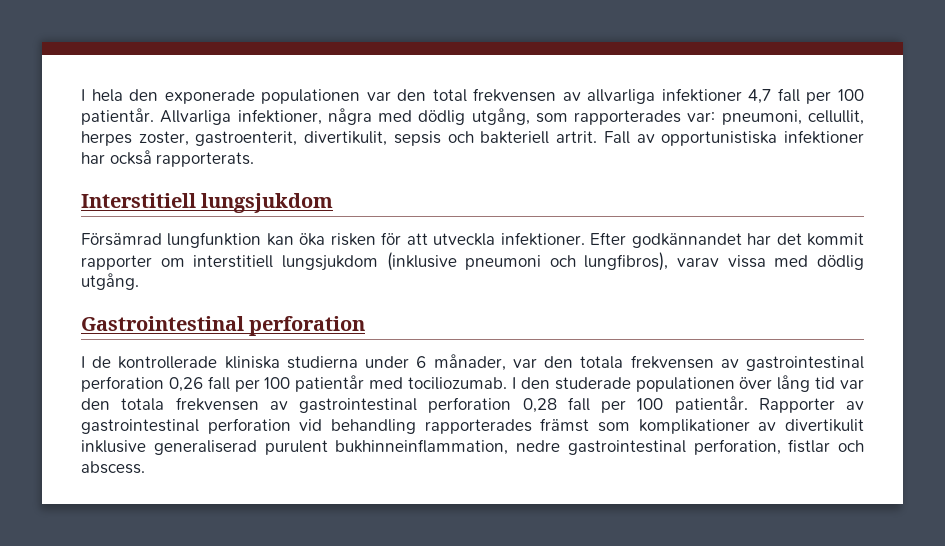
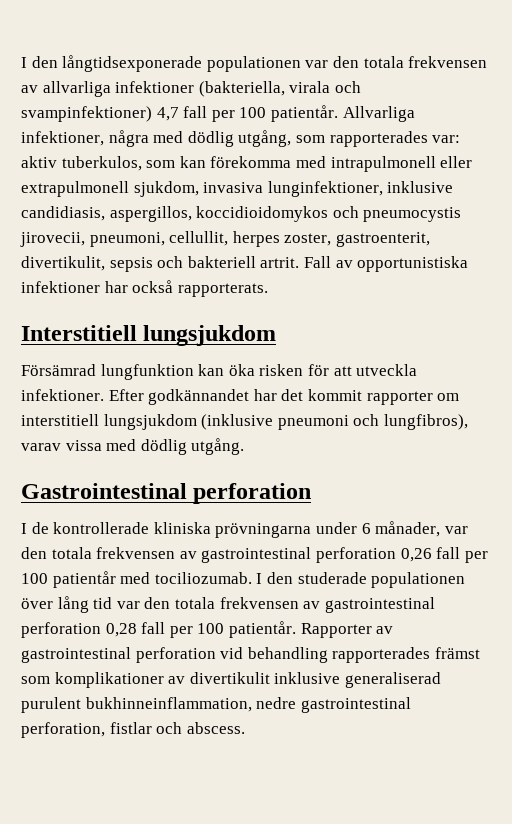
- I hela den exponerade populationen var den total frekvensen av allvarliga infektioner 4,7 fall per 100 patientår.
+ I den långtidsexponerade populationen var den totala frekvensen av allvarliga infektioner (bakteriella, virala och svampinfektioner) 4,7 fall per 100 patientår.
- Allvarliga infektioner, några med dödlig utgång, som rapporterades var: pneumoni, cellullit, herpes zoster, gastroenterit, divertikulit, sepsis och bakteriell artrit.
+ Allvarliga infektioner, några med dödlig utgång, som rapporterades var: aktiv tuberkulos, som kan förekomma med intrapulmonell eller extrapulmonell sjukdom, invasiva lunginfektioner, inklusive candidiasis, aspergillos, koccidioidomykos och pneumocystis jirovecii, pneumoni, cellullit, herpes zoster, gastroenterit, divertikulit, sepsis och bakteriell artrit.
- I de kontrollerade kliniska studierna under 6 månader, var den totala frekvensen av gastrointestinal perforation 0,26 fall per 100 patientår med tociliozumab.
+ I de kontrollerade kliniska prövningarna under 6 månader, var den totala frekvensen av gastrointestinal perforation 0,26 fall per 100 patientår med tociliozumab.

